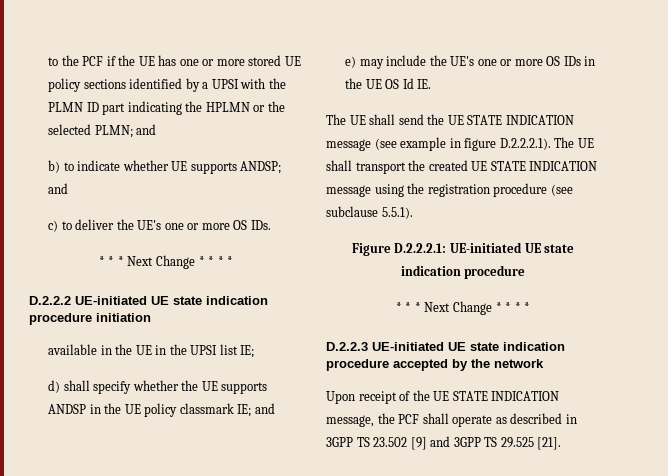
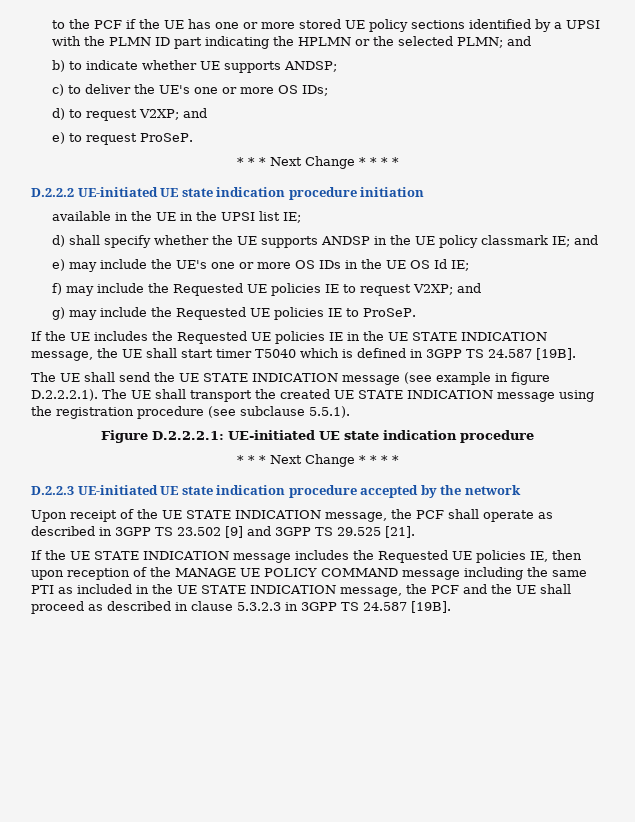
- b) to indicate whether UE supports ANDSP; and
+ b) to indicate whether UE supports ANDSP;
- c) to deliver the UE's one or more OS IDs.
+ c) to deliver the UE's one or more OS IDs;
+ d) to request V2XP; and
+ e) to request ProSeP.
- e) may include the UE's one or more OS IDs in the UE OS Id IE.
+ e) may include the UE's one or more OS IDs in the UE OS Id IE;
+ f) may include the Requested UE policies IE to request V2XP; and
+ g) may include the Requested UE policies IE to ProSeP.
+ If the UE includes the Requested UE policies IE in the UE STATE INDICATION message, the UE shall start timer T5040 which is defined in 3GPP TS 24.587 [19B].
+ If the UE STATE INDICATION message includes the Requested UE policies IE, then upon reception of the MANAGE UE POLICY COMMAND message including the same PTI as included in the UE STATE INDICATION message, the PCF and the UE shall proceed as described in clause 5.3.2.3 in 3GPP TS 24.587 [19B].

